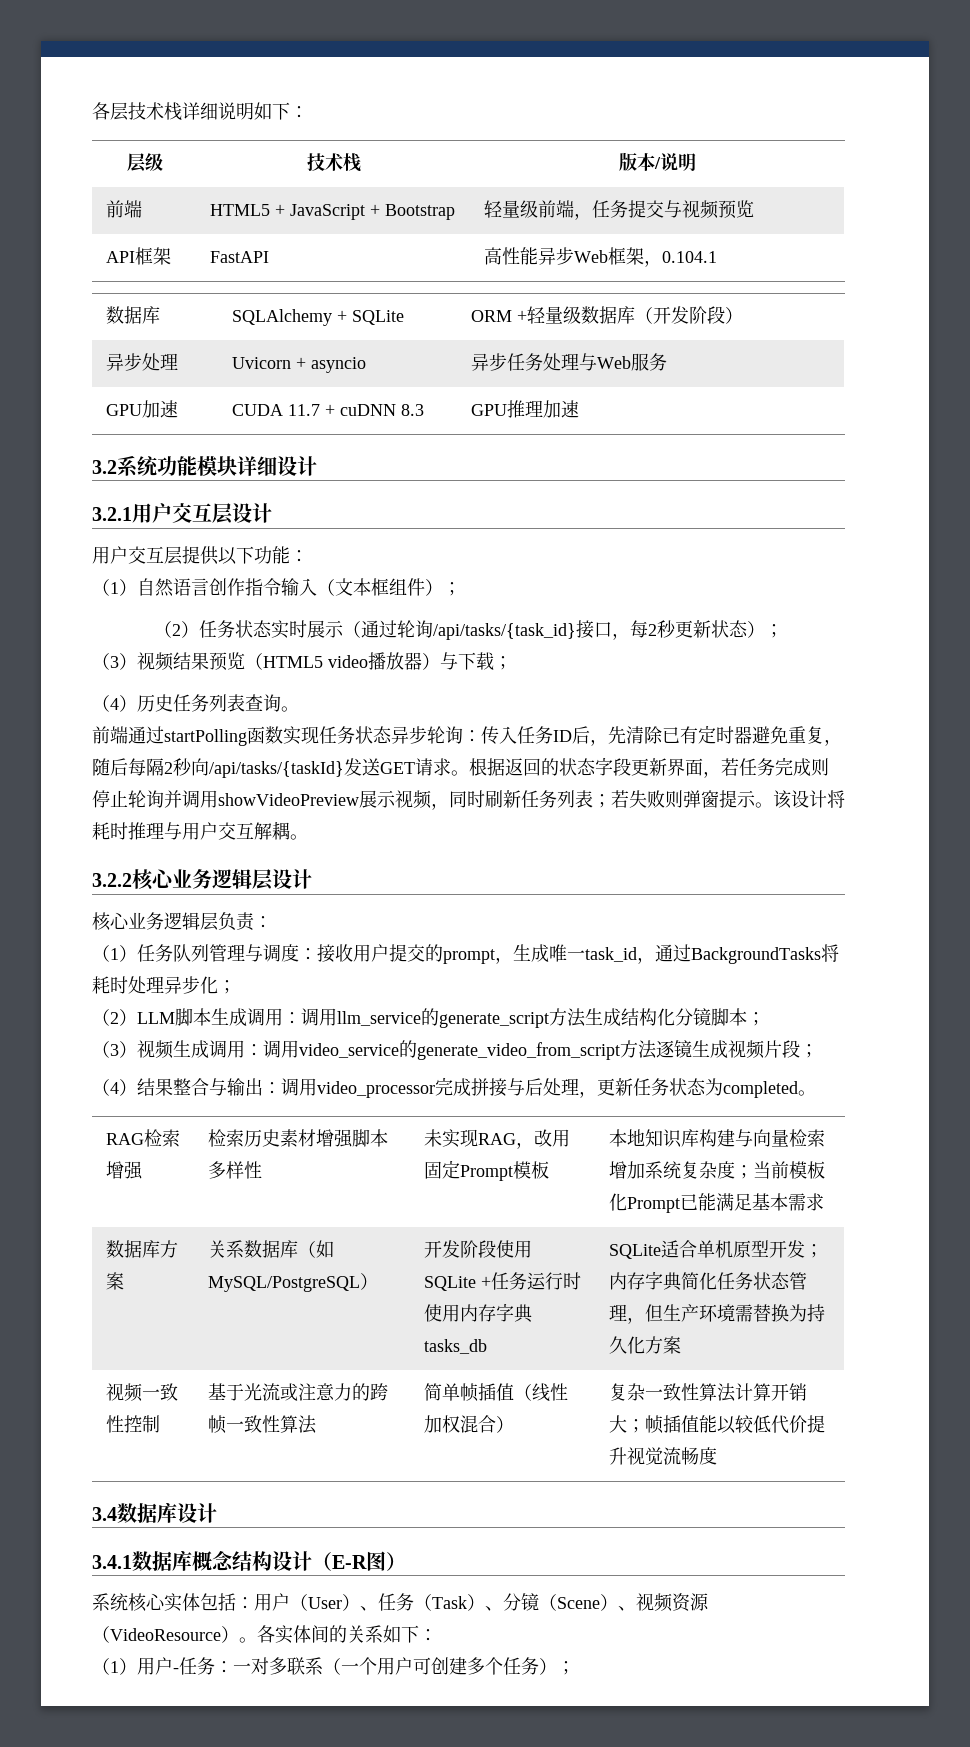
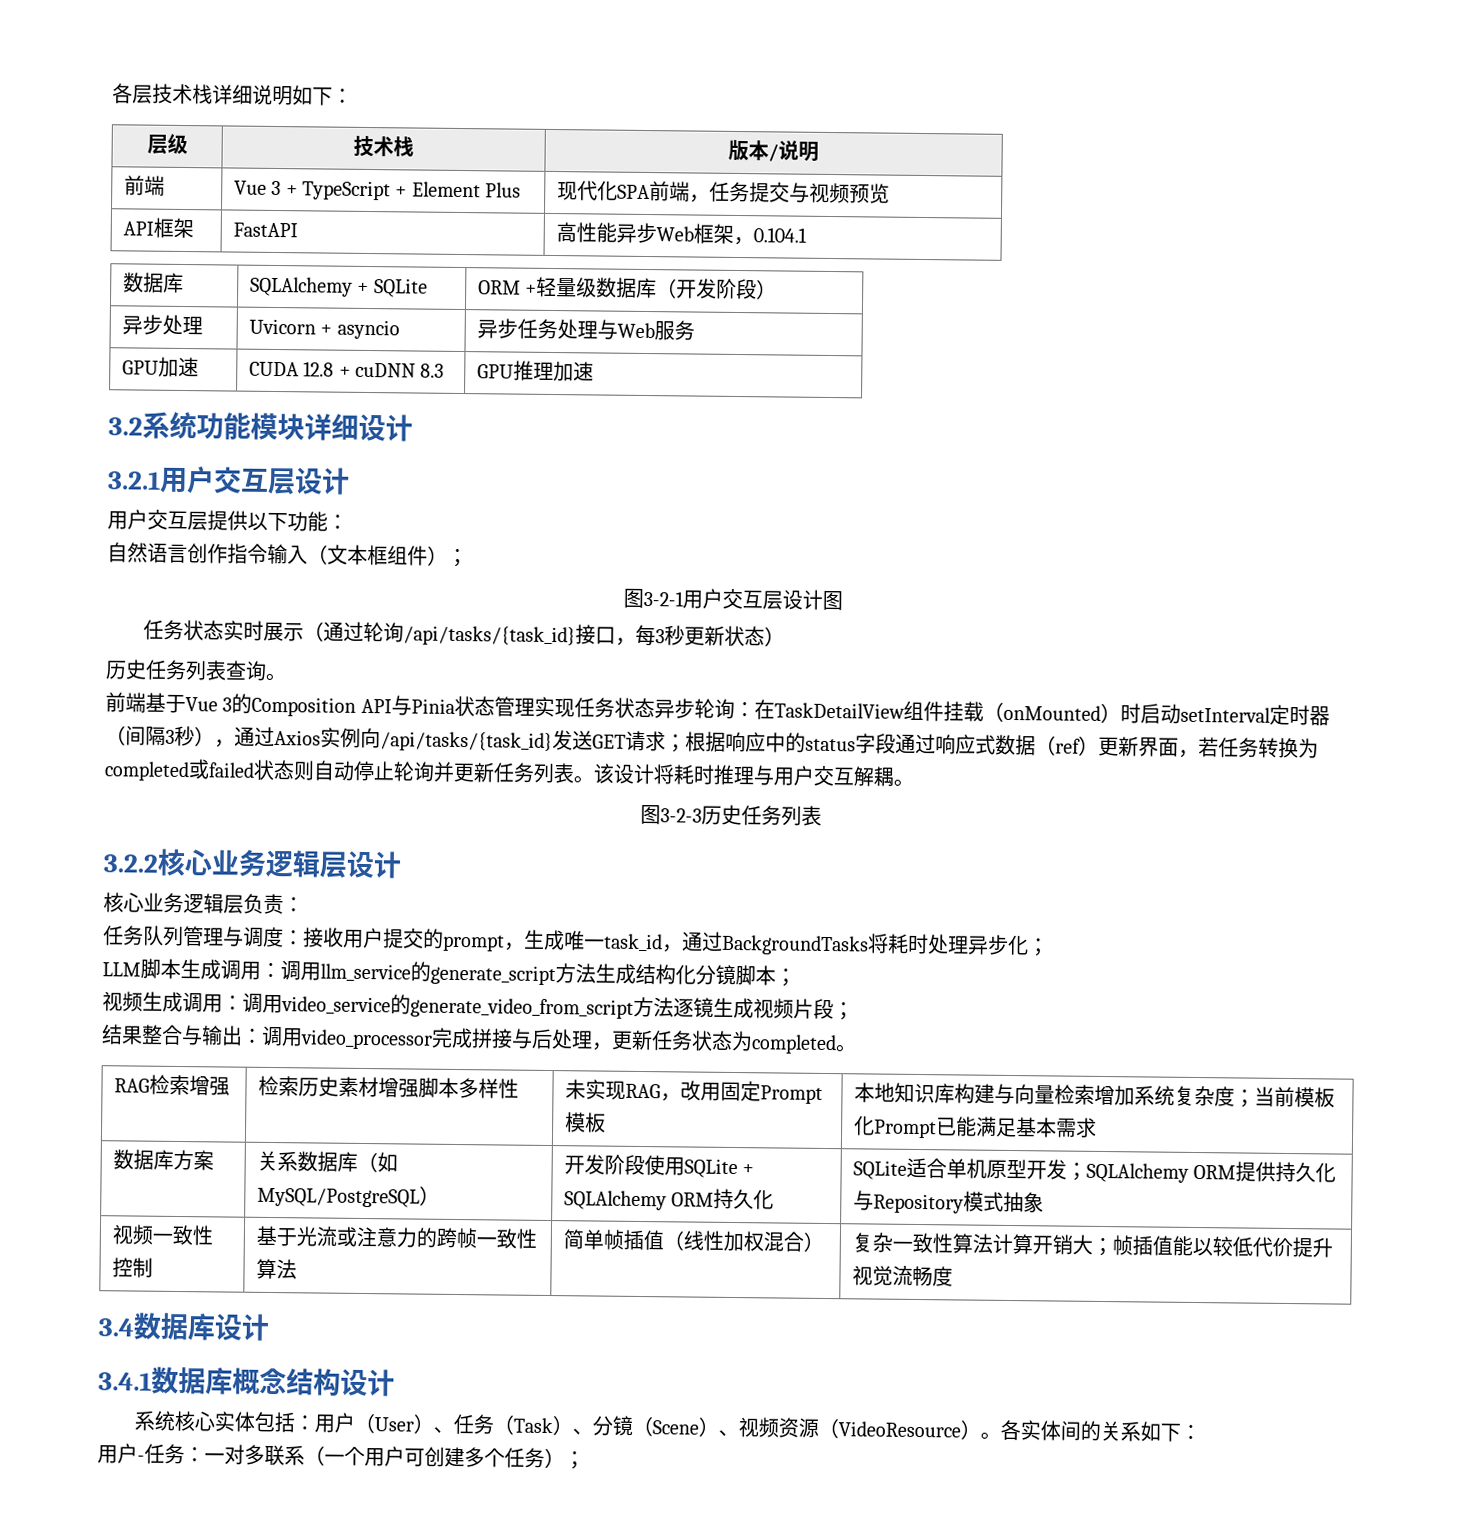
- 前端 | HTML5 + JavaScript + Bootstrap | 轻量级前端，任务提交与视频预览
+ 前端 | Vue 3 + TypeScript + Element Plus | 现代化SPA前端，任务提交与视频预览
- GPU加速 | CUDA 11.7 + cuDNN 8.3 | GPU推理加速
+ GPU加速 | CUDA 12.8 + cuDNN 8.3 | GPU推理加速
- （1）自然语言创作指令输入（文本框组件）；
+ 自然语言创作指令输入（文本框组件）；
- （2）任务状态实时展示（通过轮询/api/tasks/{task_id}接口，每2秒更新状态）；
- （3）视频结果预览（HTML5 video播放器）与下载；
- （4）历史任务列表查询。
+ 图3-2-1用户交互层设计图
+ 任务状态实时展示（通过轮询/api/tasks/{task_id}接口，每3秒更新状态）
+ 历史任务列表查询。
- 前端通过startPolling函数实现任务状态异步轮询：传入任务ID后，先清除已有定时器避免重复，随后每隔2秒向/api/tasks/{taskId}发送GET请求。根据返回的状态字段更新界面，若任务完成则停止轮询并调用showVideoPreview展示视频，同时刷新任务列表；若失败则弹窗提示。
+ 前端基于Vue 3的Composition API与Pinia状态管理实现任务状态异步轮询：在TaskDetailView组件挂载（onMounted）时启动setInterval定时器（间隔3秒），通过Axios实例向/api/tasks/{task_id}发送GET请求；根据响应中的status字段通过响应式数据（ref）更新界面，若任务转换为completed或failed状态则自动停止轮询并更新任务列表。
+ 图3-2-3历史任务列表
- （1）任务队列管理与调度：接收用户提交的prompt，生成唯一task_id，通过BackgroundTasks将耗时处理异步化；
+ 任务队列管理与调度：接收用户提交的prompt，生成唯一task_id，通过BackgroundTasks将耗时处理异步化；
- （2）LLM脚本生成调用：调用llm_service的generate_script方法生成结构化分镜脚本；
+ LLM脚本生成调用：调用llm_service的generate_script方法生成结构化分镜脚本；
- （3）视频生成调用：调用video_service的generate_video_from_script方法逐镜生成视频片段；
+ 视频生成调用：调用video_service的generate_video_from_script方法逐镜生成视频片段；
- （4）结果整合与输出：调用video_processor完成拼接与后处理，更新任务状态为completed。
+ 结果整合与输出：调用video_processor完成拼接与后处理，更新任务状态为completed。
- 数据库方案 | 关系数据库（如MySQL/PostgreSQL） | 开发阶段使用SQLite +任务运行时使用内存字典tasks_db | SQLite适合单机原型开发；内存字典简化任务状态管理，但生产环境需替换为持久化方案
+ 数据库方案 | 关系数据库（如MySQL/PostgreSQL） | 开发阶段使用SQLite + SQLAlchemy ORM持久化 | SQLite适合单机原型开发；SQLAlchemy ORM提供持久化与Repository模式抽象
- 3.4.1数据库概念结构设计（E-R图）
+ 3.4.1数据库概念结构设计
- （1）用户-任务：一对多联系（一个用户可创建多个任务）；
+ 用户-任务：一对多联系（一个用户可创建多个任务）；

